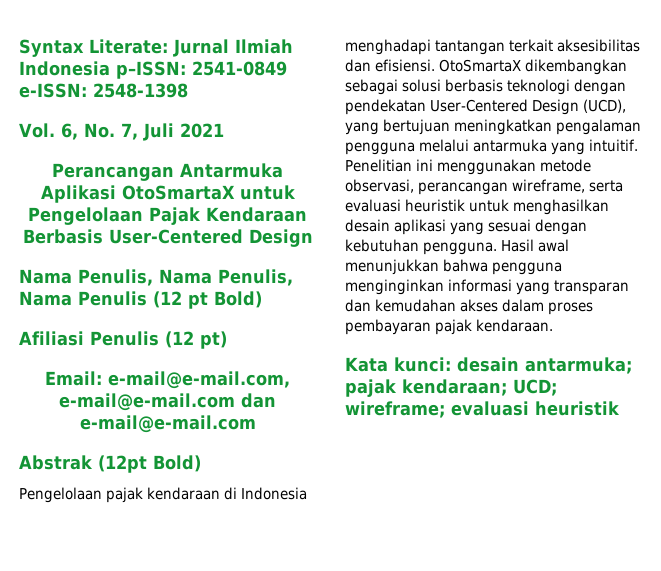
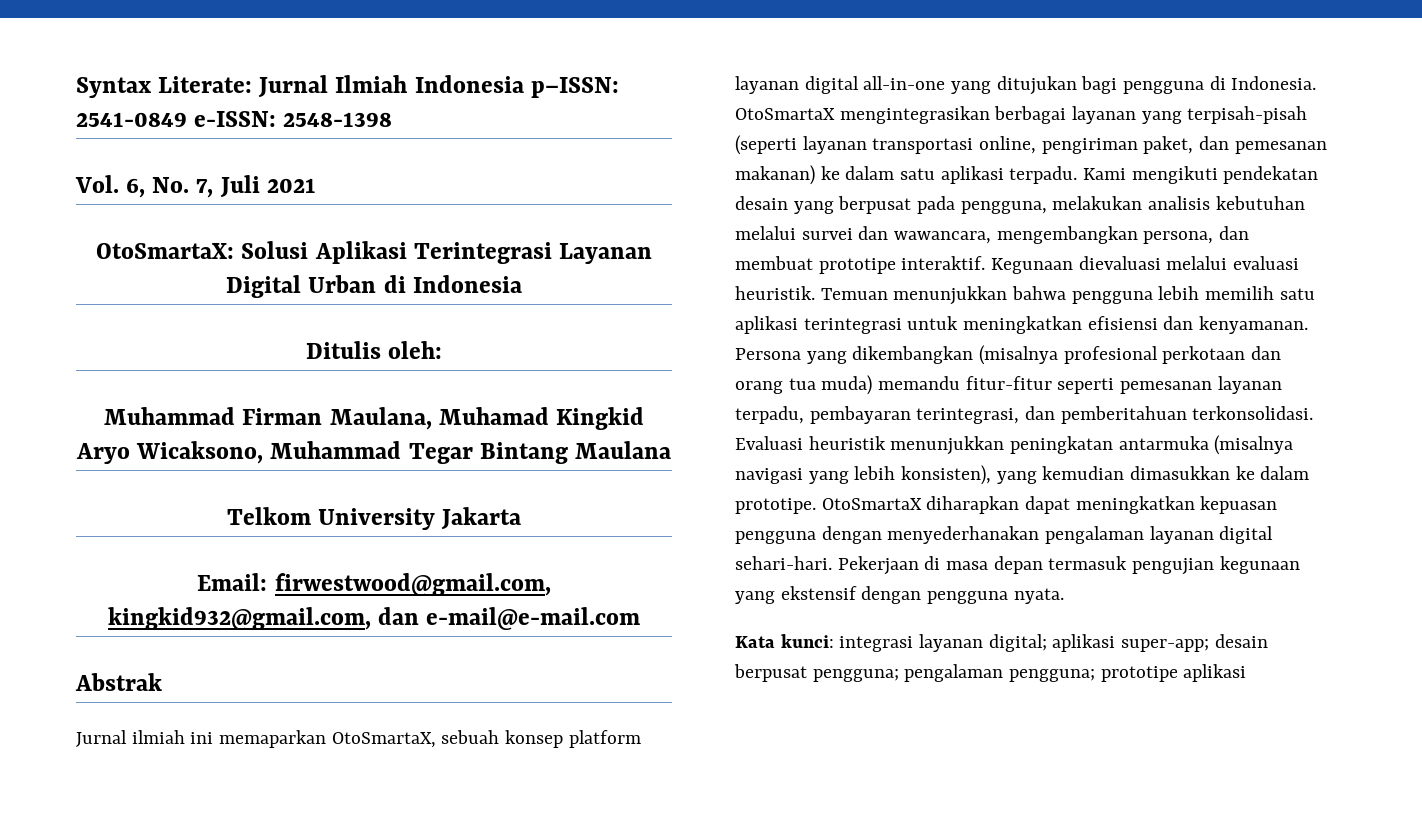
- Perancangan Antarmuka Aplikasi OtoSmartaX untuk Pengelolaan Pajak Kendaraan Berbasis User-Centered Design
- Nama Penulis, Nama Penulis, Nama Penulis (12 pt Bold)
- Afiliasi Penulis (12 pt)
+ OtoSmartaX: Solusi Aplikasi Terintegrasi Layanan Digital Urban di Indonesia
+ Ditulis oleh:
+ Muhammad Firman Maulana, Muhamad Kingkid Aryo Wicaksono, Muhammad Tegar Bintang Maulana
+ Telkom University Jakarta
- Email: e-mail@e-mail.com, e-mail@e-mail.com dan e-mail@e-mail.com
+ Email: firwestwood@gmail.com, kingkid932@gmail.com, dan e-mail@e-mail.com
- Abstrak (12pt Bold)
- Pengelolaan pajak kendaraan di Indonesia menghadapi tantangan terkait aksesibilitas dan efisiensi. OtoSmartaX dikembangkan sebagai solusi berbasis teknologi dengan pendekatan User-Centered Design (UCD), yang bertujuan meningkatkan pengalaman pengguna melalui antarmuka yang intuitif. Penelitian ini menggunakan metode observasi, perancangan wireframe, serta evaluasi heuristik untuk menghasilkan desain aplikasi yang sesuai dengan kebutuhan pengguna. Hasil awal menunjukkan bahwa pengguna menginginkan informasi yang transparan dan kemudahan akses dalam proses pembayaran pajak kendaraan.
- Kata kunci: desain antarmuka; pajak kendaraan; UCD; wireframe; evaluasi heuristik
+ Abstrak
+ Jurnal ilmiah ini memaparkan OtoSmartaX, sebuah konsep platform layanan digital all-in-one yang ditujukan bagi pengguna di Indonesia. OtoSmartaX mengintegrasikan berbagai layanan yang terpisah-pisah (seperti layanan transportasi online, pengiriman paket, dan pemesanan makanan) ke dalam satu aplikasi terpadu. Kami mengikuti pendekatan desain yang berpusat pada pengguna, melakukan analisis kebutuhan melalui survei dan wawancara, mengembangkan persona, dan membuat prototipe interaktif. Kegunaan dievaluasi melalui evaluasi heuristik. Temuan menunjukkan bahwa pengguna lebih memilih satu aplikasi terintegrasi untuk meningkatkan efisiensi dan kenyamanan. Persona yang dikembangkan (misalnya profesional perkotaan dan orang tua muda) memandu fitur-fitur seperti pemesanan layanan terpadu, pembayaran terintegrasi, dan pemberitahuan terkonsolidasi. Evaluasi heuristik menunjukkan peningkatan antarmuka (misalnya navigasi yang lebih konsisten), yang kemudian dimasukkan ke dalam prototipe. OtoSmartaX diharapkan dapat meningkatkan kepuasan pengguna dengan menyederhanakan pengalaman layanan digital sehari-hari. Pekerjaan di masa depan termasuk pengujian kegunaan yang ekstensif dengan pengguna nyata.
+ Kata kunci: integrasi layanan digital; aplikasi super-app; desain berpusat pengguna; pengalaman pengguna; prototipe aplikasi

